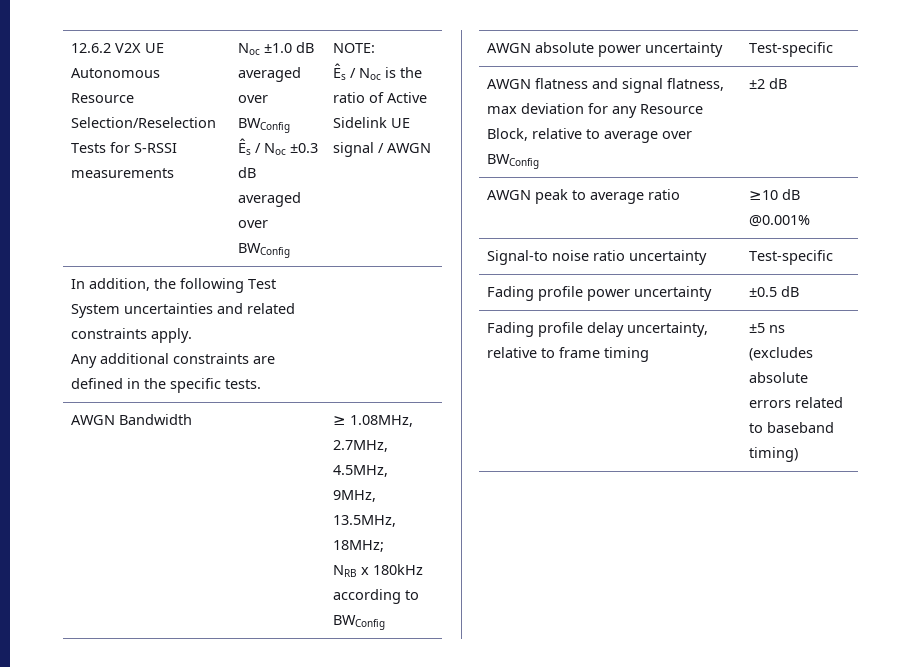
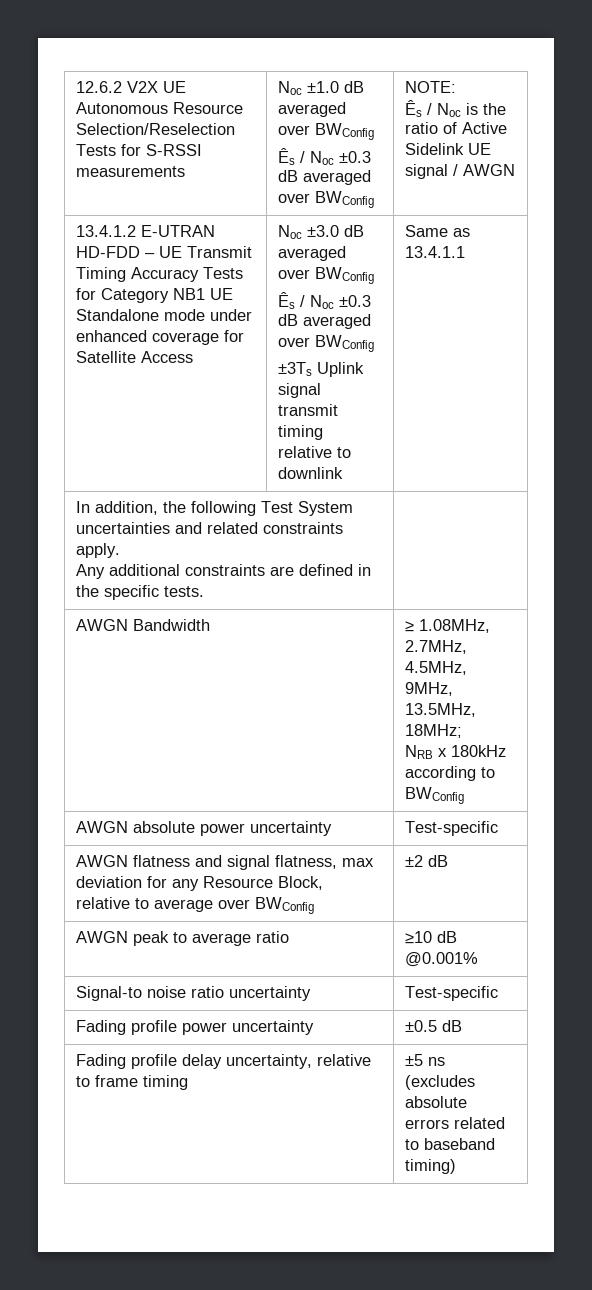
+ 13.4.1.2 E-UTRAN HD-FDD – UE Transmit Timing Accuracy Tests for Category NB1 UE Standalone mode under enhanced coverage for Satellite Access | Noc ±3.0 dB averaged over BWConfig
+ Ês / Noc ±0.3 dB averaged over BWConfig
+ ±3Ts Uplink signal transmit timing relative to downlink | Same as 13.4.1.1

